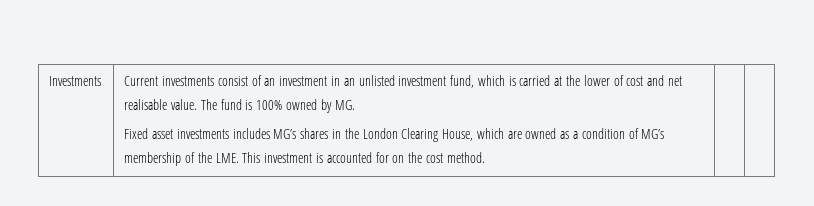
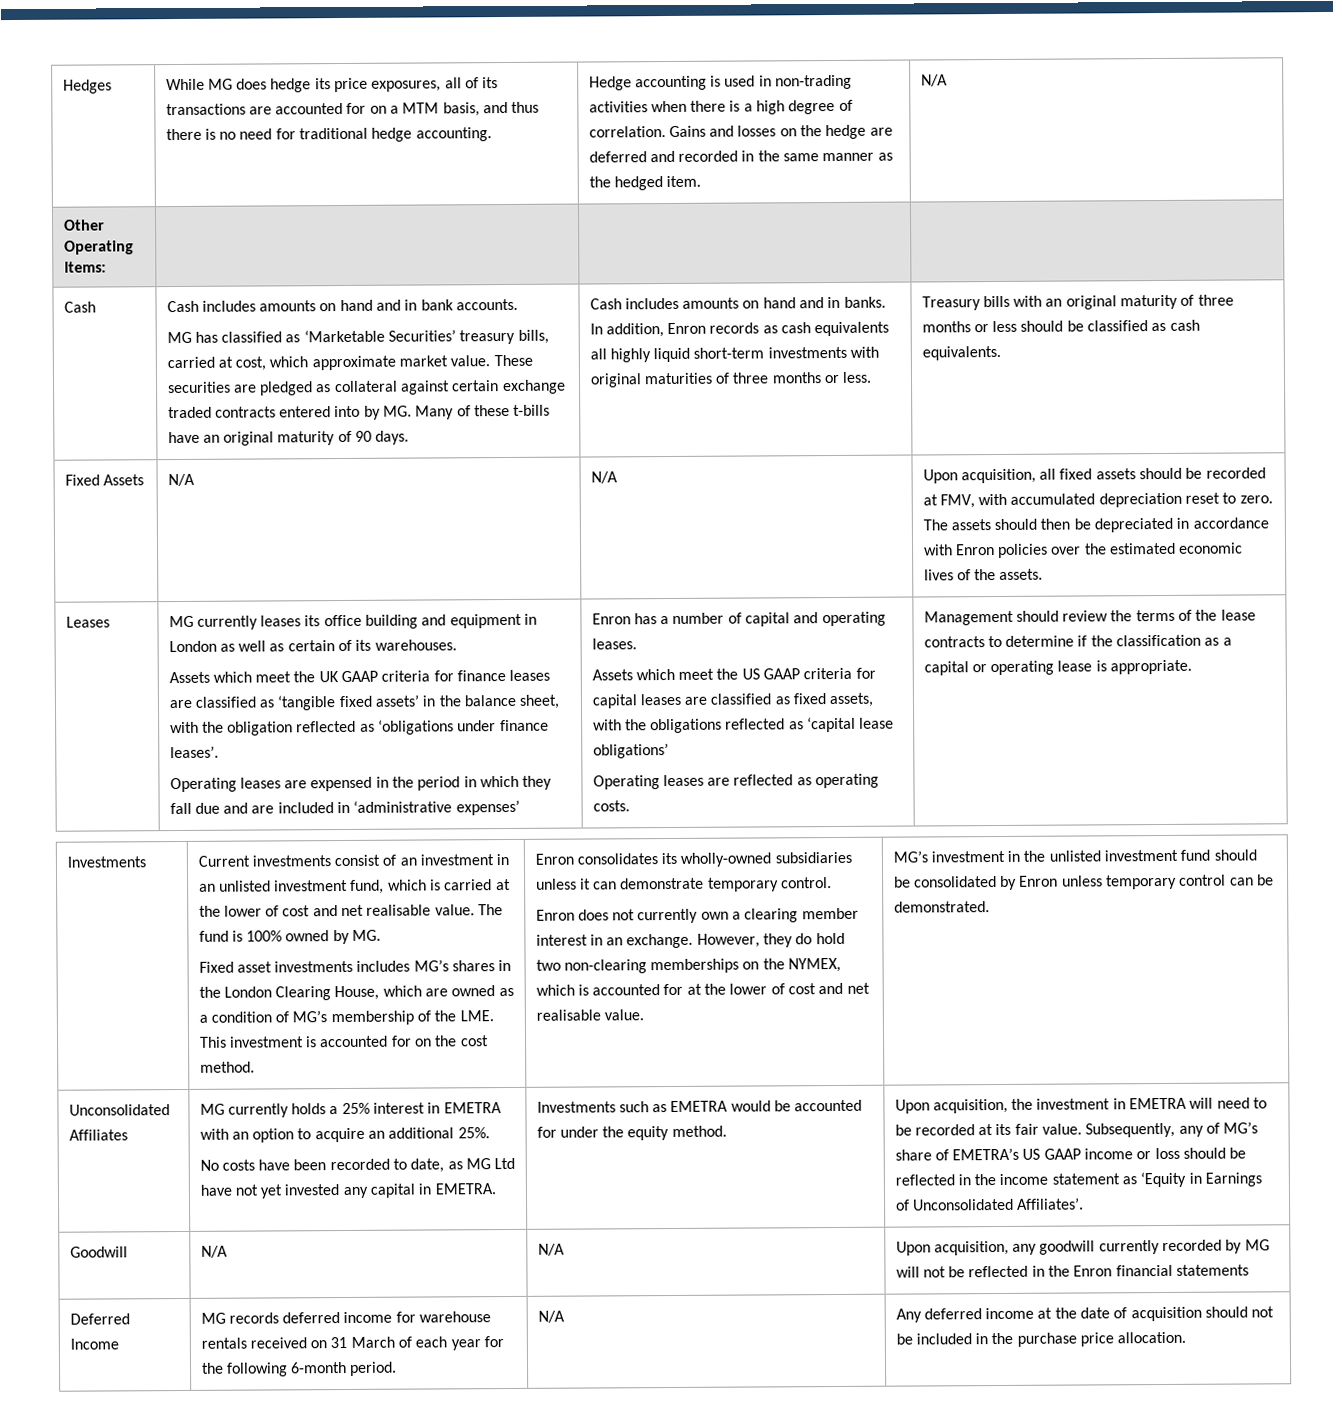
+ Hedges | While MG does hedge its price exposures, all of its transactions are accounted for on a MTM basis, and thus there is no need for traditional hedge accounting. | Hedge accounting is used in non-trading activities when there is a high degree of correlation. Gains and losses on the hedge are deferred and recorded in the same manner as the hedged item. | N/A
+ Other Operating Items: | | |
+ Cash | Cash includes amounts on hand and in bank accounts.
+ MG has classified as ‘Marketable Securities’ treasury bills, carried at cost, which approximate market value. These securities are pledged as collateral against certain exchange traded contracts entered into by MG. Many of these t-bills have an original maturity of 90 days. | Cash includes amounts on hand and in banks. In addition, Enron records as cash equivalents all highly liquid short-term investments with original maturities of three months or less. | Treasury bills with an original maturity of three months or less should be classified as cash equivalents.
+ Fixed Assets | N/A | N/A | Upon acquisition, all fixed assets should be recorded at FMV, with accumulated depreciation reset to zero. The assets should then be depreciated in accordance with Enron policies over the estimated economic lives of the assets.
+ Leases | MG currently leases its office building and equipment in London as well as certain of its warehouses.
+ Assets which meet the UK GAAP criteria for finance leases are classified as ‘tangible fixed assets’ in the balance sheet, with the obligation reflected as ‘obligations under finance leases’.
+ Operating leases are expensed in the period in which they fall due and are included in ‘administrative expenses’ | Enron has a number of capital and operating leases.
+ Assets which meet the US GAAP criteria for capital leases are classified as fixed assets, with the obligations reflected as ‘capital lease obligations’
+ Operating leases are reflected as operating costs. | Management should review the terms of the lease contracts to determine if the classification as a capital or operating lease is appropriate.
+ Enron consolidates its wholly-owned subsidiaries unless it can demonstrate temporary control.
+ Enron does not currently own a clearing member interest in an exchange. However, they do hold two non-clearing memberships on the NYMEX, which is accounted for at the lower of cost and net realisable value. | MG’s investment in the unlisted investment fund should be consolidated by Enron unless temporary control can be demonstrated.
+ Unconsolidated Affiliates | MG currently holds a 25% interest in EMETRA with an option to acquire an additional 25%.
+ No costs have been recorded to date, as MG Ltd have not yet invested any capital in EMETRA. | Investments such as EMETRA would be accounted for under the equity method. | Upon acquisition, the investment in EMETRA will need to be recorded at its fair value. Subsequently, any of MG’s share of EMETRA’s US GAAP income or loss should be reflected in the income statement as ‘Equity in Earnings of Unconsolidated Affiliates’.
+ Goodwill | N/A | N/A | Upon acquisition, any goodwill currently recorded by MG will not be reflected in the Enron financial statements
+ Deferred Income | MG records deferred income for warehouse rentals received on 31 March of each year for the following 6-month period. | N/A | Any deferred income at the date of acquisition should not be included in the purchase price allocation.

